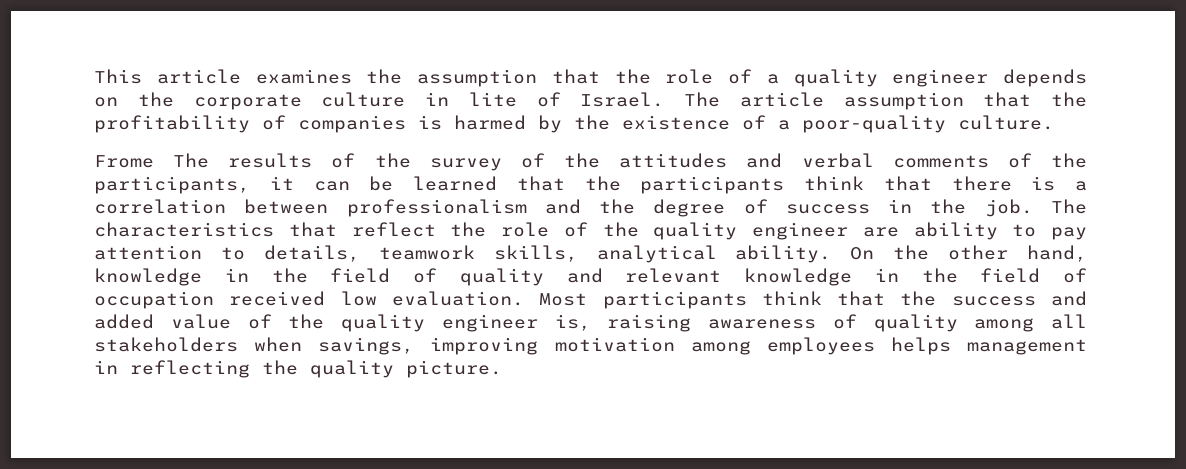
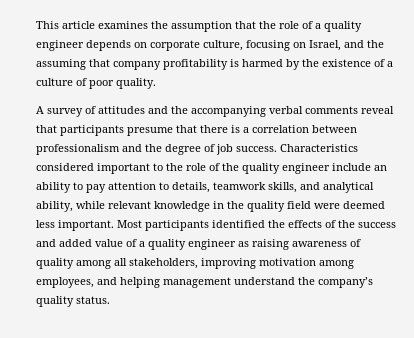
- This article examines the assumption that the role of a quality engineer depends on the corporate culture in lite of Israel. The article assumption that the profitability of companies is harmed by the existence of a poor-quality culture.
- Frome The results of the survey of the attitudes and verbal comments of the participants, it can be learned that the participants think that there is a correlation between professionalism and the degree of success in the job. The characteristics that reflect the role of the quality engineer are ability to pay attention to details, teamwork skills, analytical ability. On the other hand, knowledge in the field of quality and relevant knowledge in the field of occupation received low evaluation. Most participants think that the success and added value of the quality engineer is, raising awareness of quality among all stakeholders when savings, improving motivation among employees helps management in reflecting the quality picture.
+ This article examines the assumption that the role of a quality engineer depends on corporate culture, focusing on Israel, and the assuming that company profitability is harmed by the existence of a culture of poor quality.
+ A survey of attitudes and the accompanying verbal comments reveal that participants presume that there is a correlation between professionalism and the degree of job success. Characteristics considered important to the role of the quality engineer include an ability to pay attention to details, teamwork skills, and analytical ability, while relevant knowledge in the quality field were deemed less important. Most participants identified the effects of the success and added value of a quality engineer as raising awareness of quality among all stakeholders, improving motivation among employees, and helping management understand the company’s quality status.

